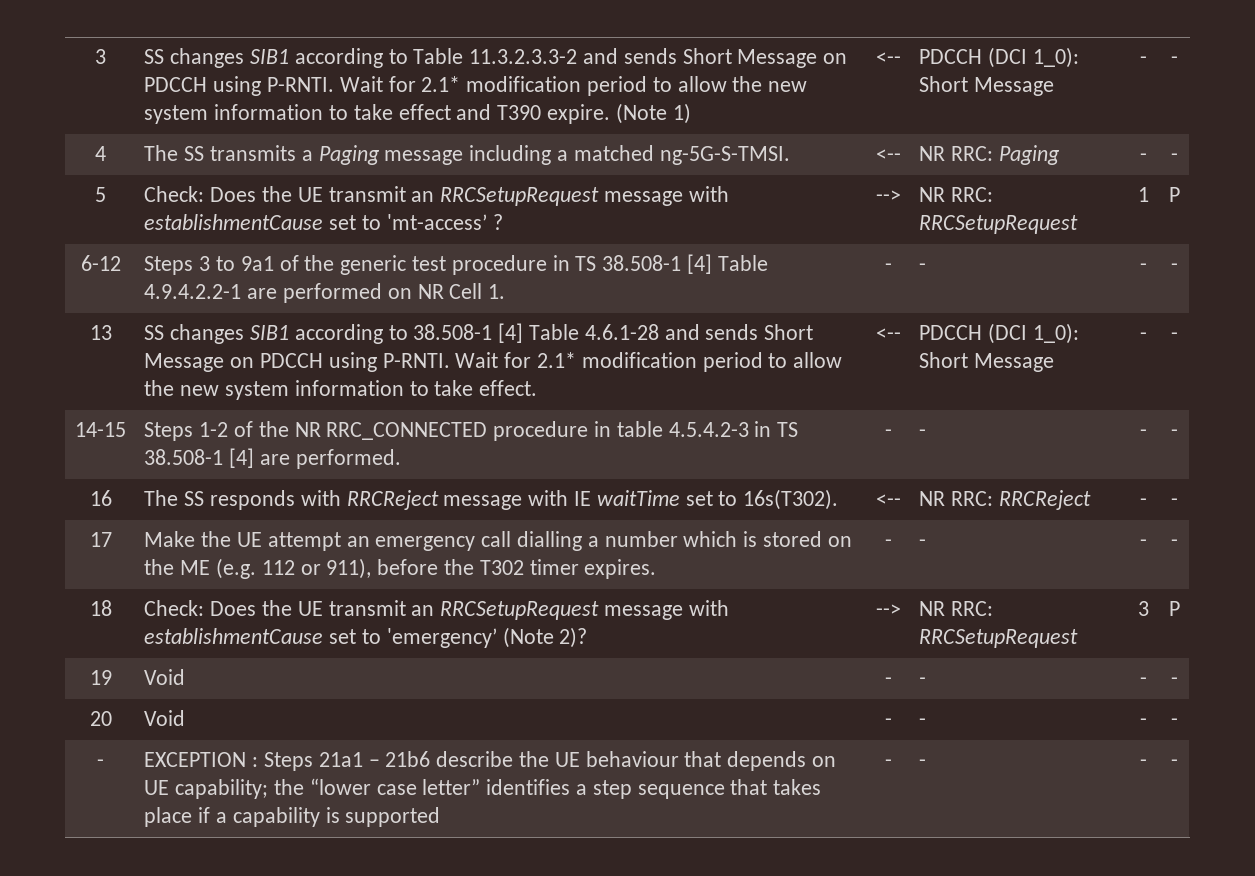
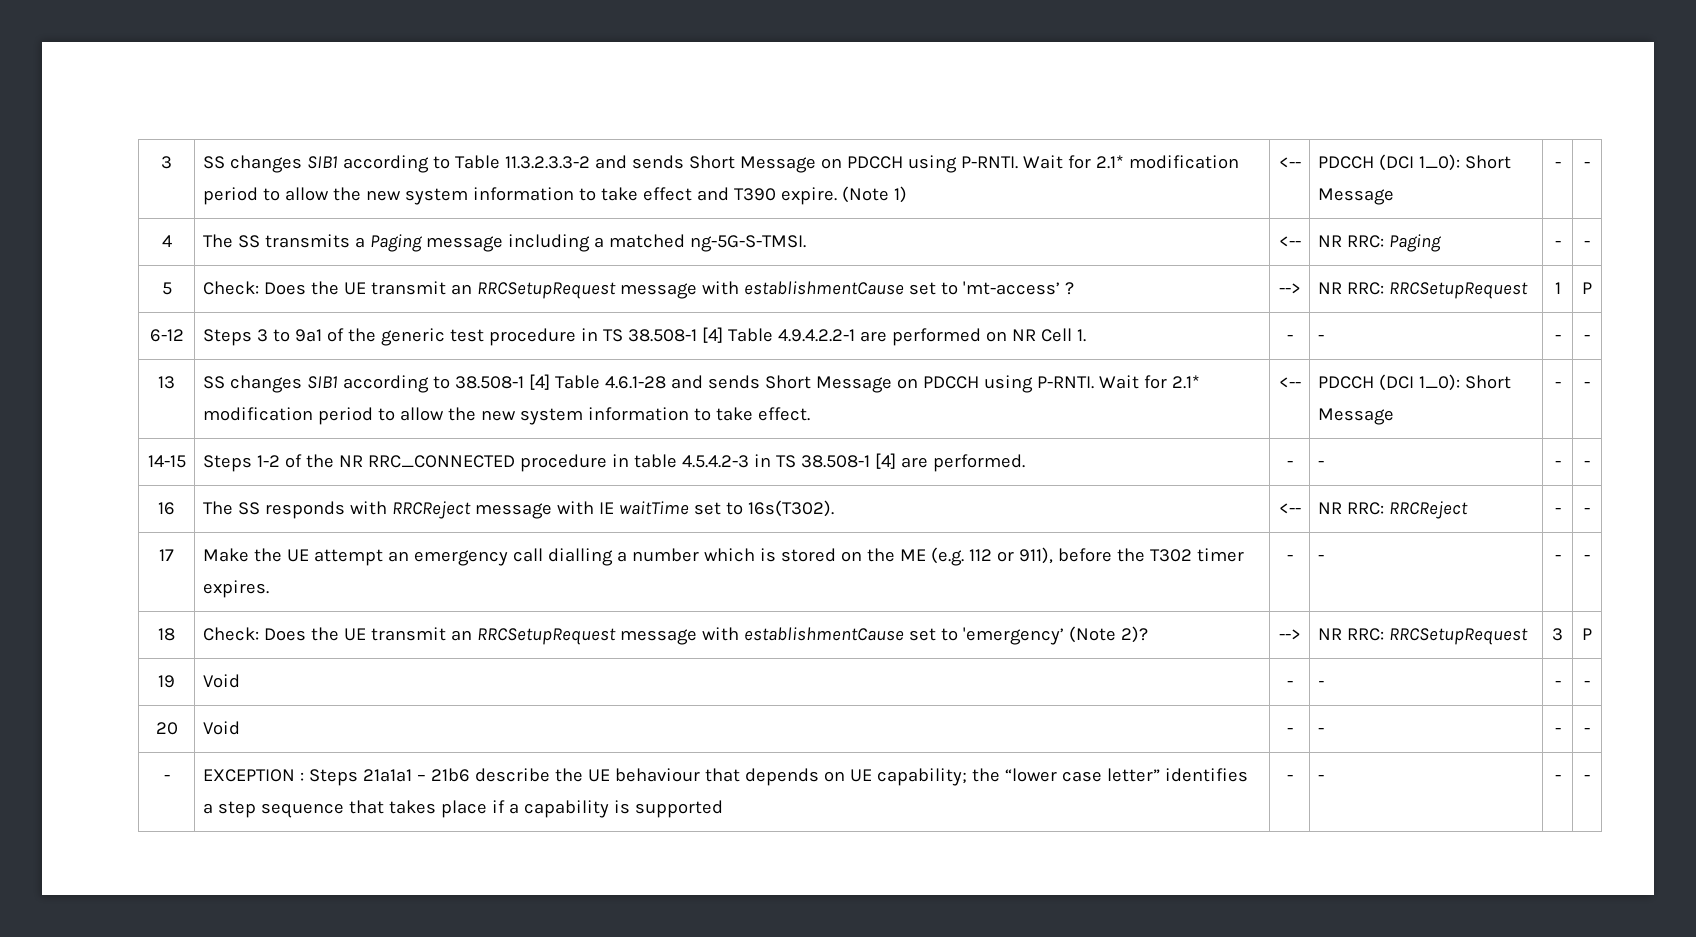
- - | EXCEPTION : Steps 21a1 – 21b6 describe the UE behaviour that depends on UE capability; the “lower case letter” identifies a step sequence that takes place if a capability is supported | - | - | - | -
+ - | EXCEPTION : Steps 21a1a1 – 21b6 describe the UE behaviour that depends on UE capability; the “lower case letter” identifies a step sequence that takes place if a capability is supported | - | - | - | -

